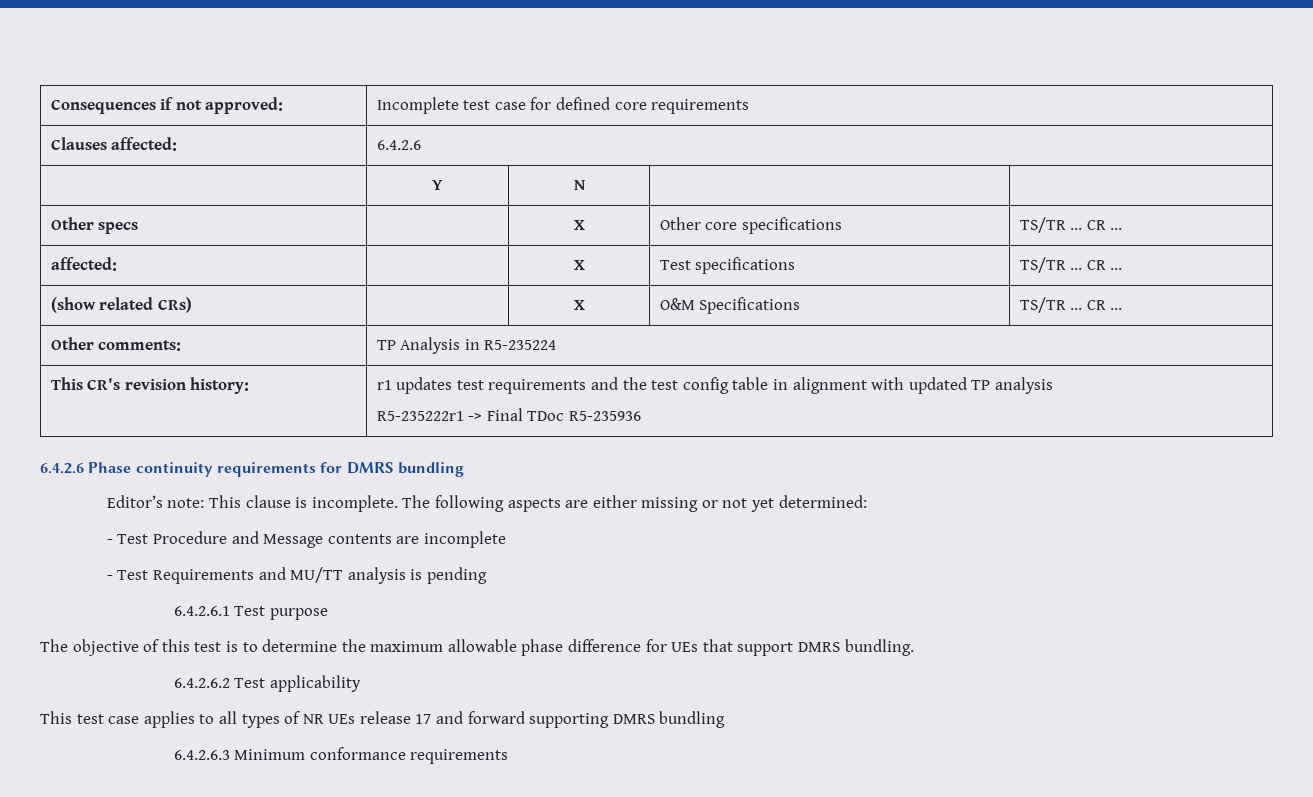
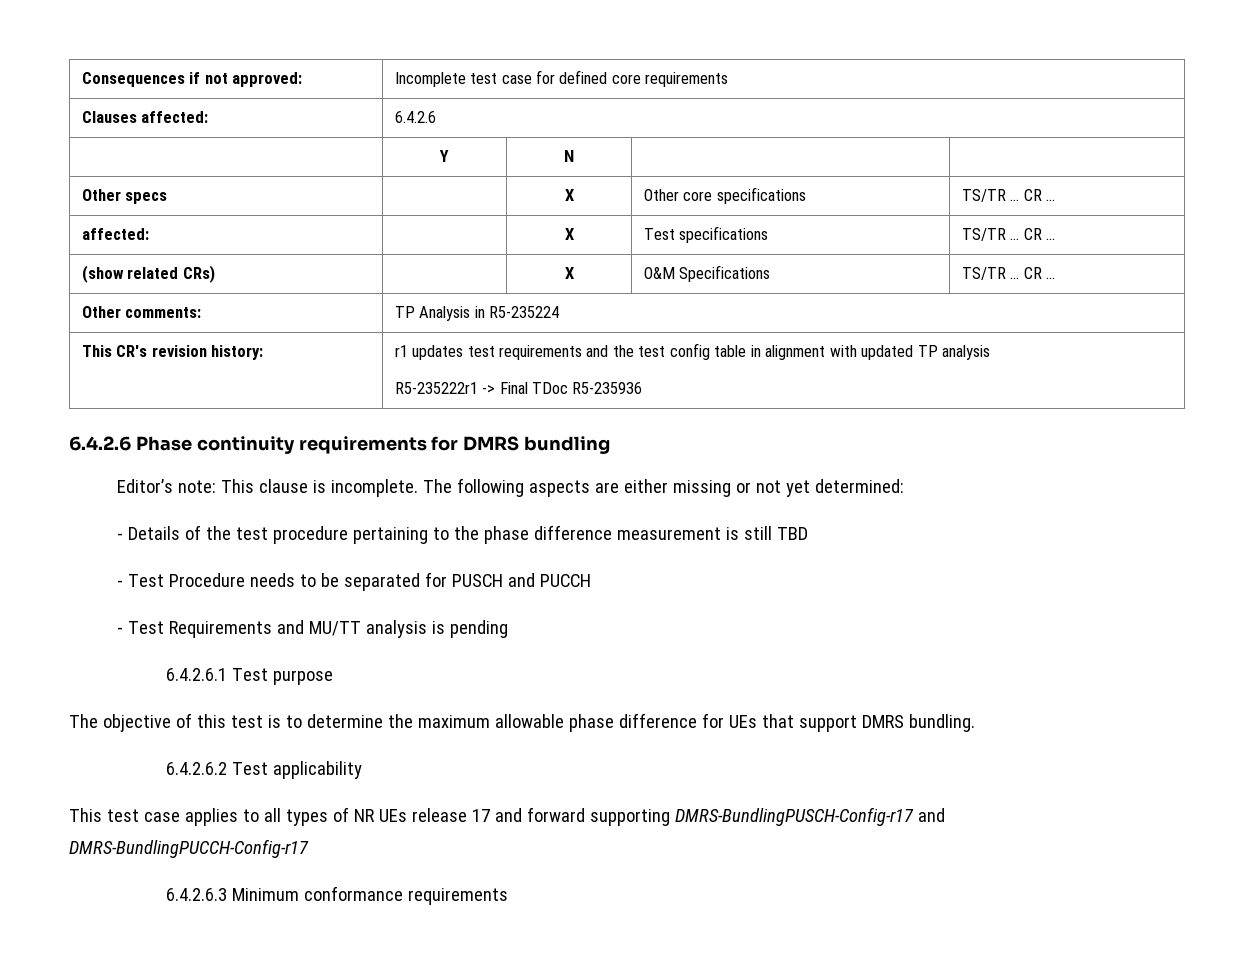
- - Test Procedure and Message contents are incomplete
+ - Details of the test procedure pertaining to the phase difference measurement is still TBD
+ - Test Procedure needs to be separated for PUSCH and PUCCH
- This test case applies to all types of NR UEs release 17 and forward supporting DMRS bundling
+ This test case applies to all types of NR UEs release 17 and forward supporting DMRS-BundlingPUSCH-Config-r17 and DMRS-BundlingPUCCH-Config-r17

